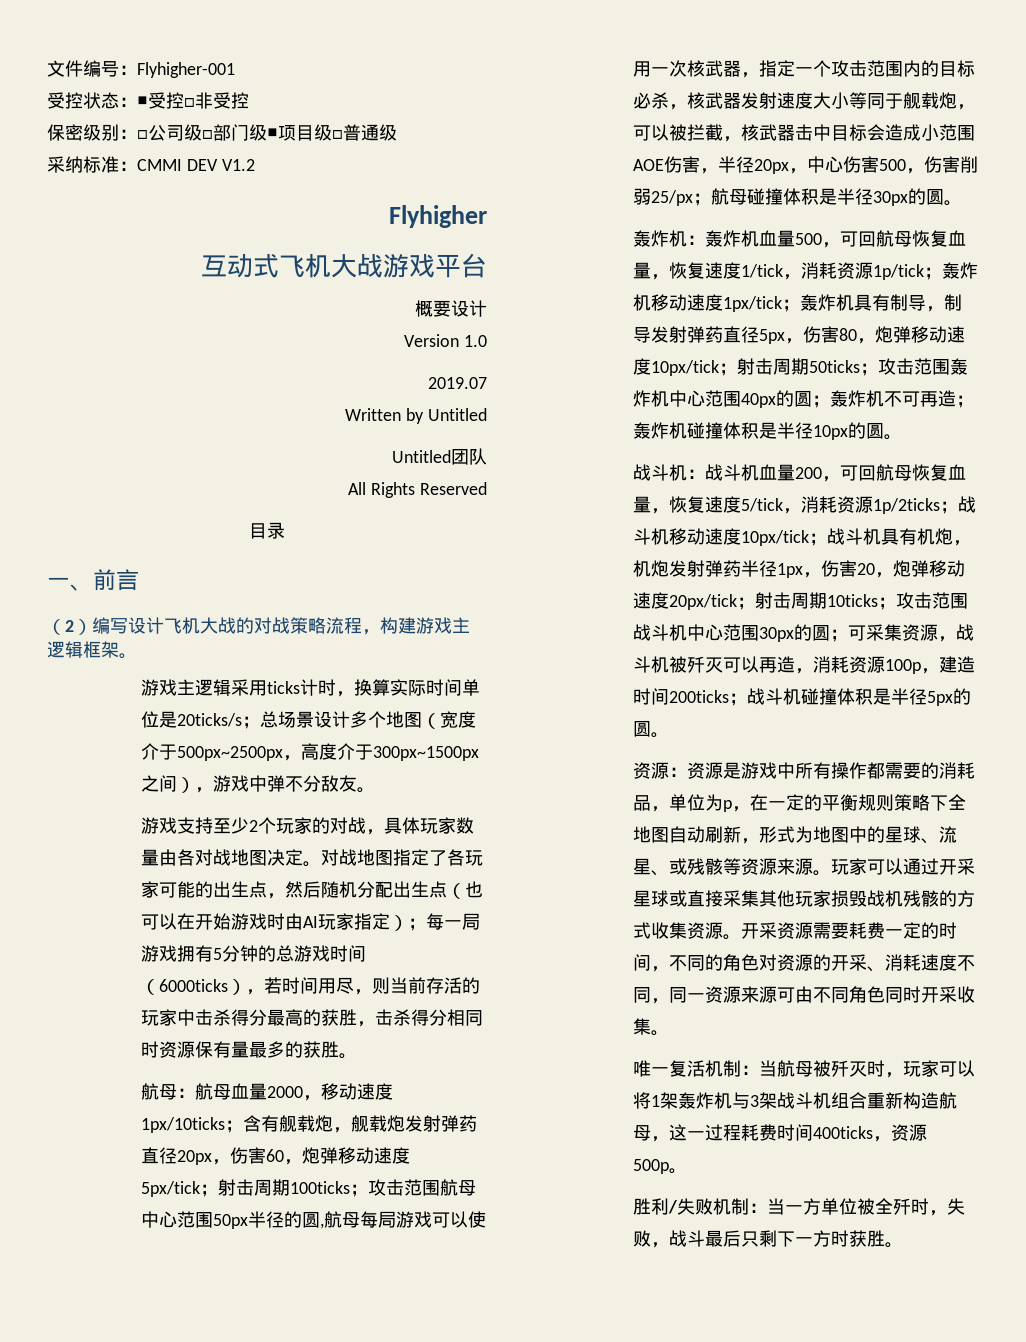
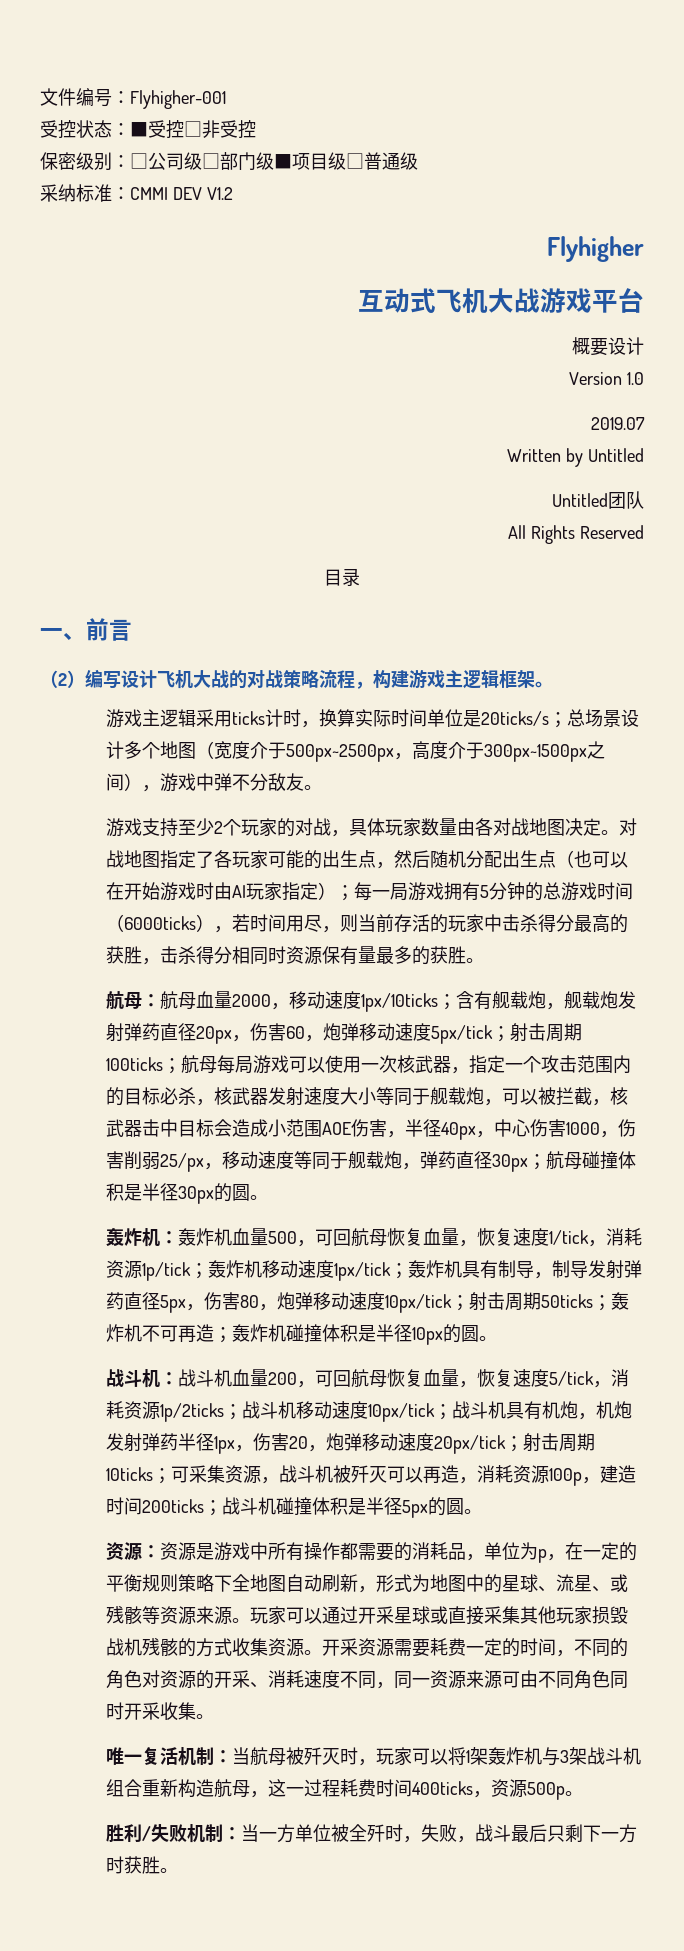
- 攻击范围航母中心范围50px半径的圆,航母每局游戏可以使用一次核武器，指定一个攻击范围内的目标必杀，核武器发射速度大小等同于舰载炮，可以被拦截，核武器击中目标会造成小范围AOE伤害，半径20px，中心伤害500，伤害削弱25/px；
+ 航母每局游戏可以使用一次核武器，指定一个攻击范围内的目标必杀，核武器发射速度大小等同于舰载炮，可以被拦截，核武器击中目标会造成小范围AOE伤害，半径40px，中心伤害1000，伤害削弱25/px，移动速度等同于舰载炮，弹药直径30px；
- 轰炸机：轰炸机血量500，可回航母恢复血量，恢复速度1/tick，消耗资源1p/tick；轰炸机移动速度1px/tick；轰炸机具有制导，制导发射弹药直径5px，伤害80，炮弹移动速度10px/tick；射击周期50ticks；攻击范围轰炸机中心范围40px的圆；轰炸机不可再造；轰炸机碰撞体积是半径10px的圆。
+ 轰炸机：轰炸机血量500，可回航母恢复血量，恢复速度1/tick，消耗资源1p/tick；轰炸机移动速度1px/tick；轰炸机具有制导，制导发射弹药直径5px，伤害80，炮弹移动速度10px/tick；射击周期50ticks；轰炸机不可再造；轰炸机碰撞体积是半径10px的圆。
- 攻击范围战斗机中心范围30px的圆；

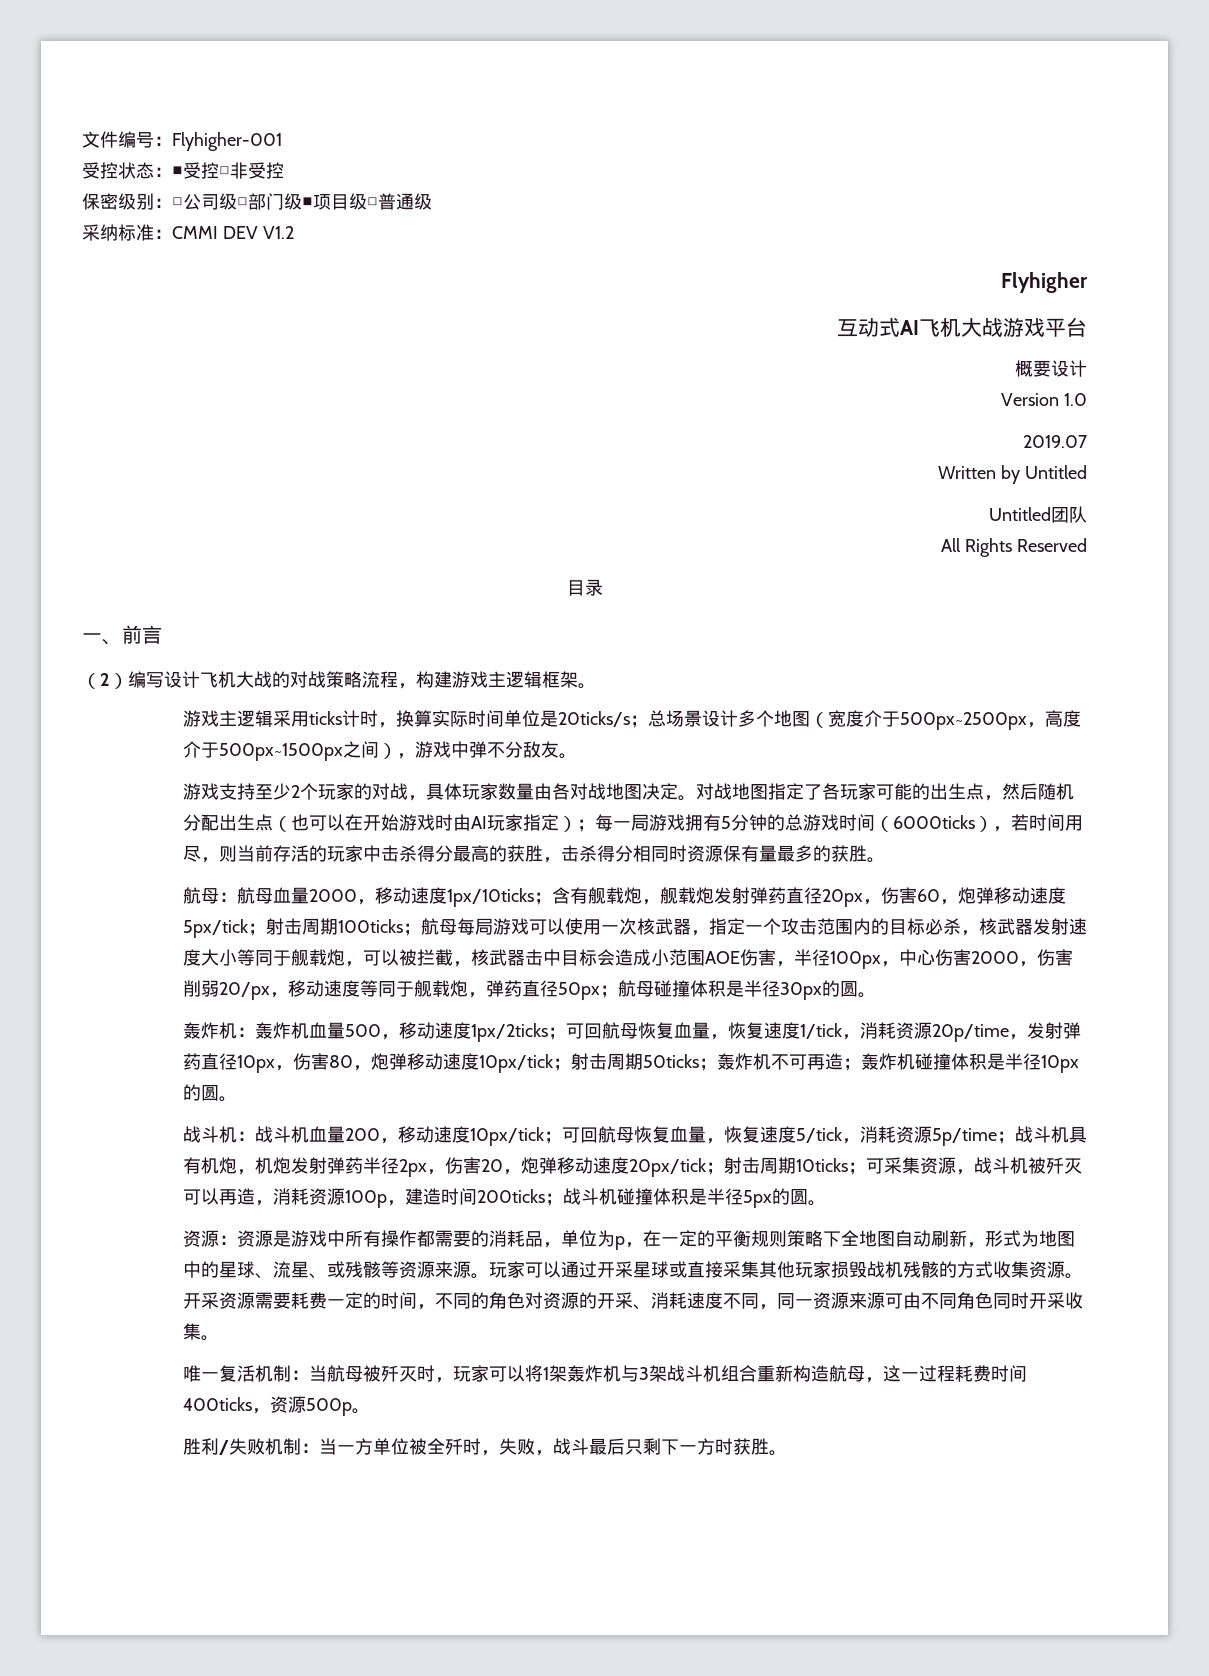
- 互动式飞机大战游戏平台
+ 互动式AI飞机大战游戏平台
- 游戏主逻辑采用ticks计时，换算实际时间单位是20ticks/s；总场景设计多个地图（宽度介于500px~2500px，高度介于300px~1500px之间），游戏中弹不分敌友。
+ 游戏主逻辑采用ticks计时，换算实际时间单位是20ticks/s；总场景设计多个地图（宽度介于500px~2500px，高度介于500px~1500px之间），游戏中弹不分敌友。
- 航母每局游戏可以使用一次核武器，指定一个攻击范围内的目标必杀，核武器发射速度大小等同于舰载炮，可以被拦截，核武器击中目标会造成小范围AOE伤害，半径40px，中心伤害1000，伤害削弱25/px，移动速度等同于舰载炮，弹药直径30px；
+ 航母每局游戏可以使用一次核武器，指定一个攻击范围内的目标必杀，核武器发射速度大小等同于舰载炮，可以被拦截，核武器击中目标会造成小范围AOE伤害，半径100px，中心伤害2000，伤害削弱20/px，移动速度等同于舰载炮，弹药直径50px；
- 轰炸机：轰炸机血量500，可回航母恢复血量，恢复速度1/tick，消耗资源1p/tick；轰炸机移动速度1px/tick；轰炸机具有制导，制导发射弹药直径5px，伤害80，炮弹移动速度10px/tick；射击周期50ticks；轰炸机不可再造；轰炸机碰撞体积是半径10px的圆。
+ 轰炸机：轰炸机血量500，移动速度1px/2ticks；可回航母恢复血量，恢复速度1/tick，消耗资源20p/time，发射弹药直径10px，伤害80，炮弹移动速度10px/tick；射击周期50ticks；轰炸机不可再造；轰炸机碰撞体积是半径10px的圆。
- 战斗机：战斗机血量200，可回航母恢复血量，恢复速度5/tick，消耗资源1p/2ticks；战斗机移动速度10px/tick；战斗机具有机炮，机炮发射弹药半径1px，伤害20，炮弹移动速度20px/tick；射击周期10ticks；可采集资源，战斗机被歼灭可以再造，消耗资源100p，建造时间200ticks；战斗机碰撞体积是半径5px的圆。
+ 战斗机：战斗机血量200，移动速度10px/tick；可回航母恢复血量，恢复速度5/tick，消耗资源5p/time；战斗机具有机炮，机炮发射弹药半径2px，伤害20，炮弹移动速度20px/tick；射击周期10ticks；可采集资源，战斗机被歼灭可以再造，消耗资源100p，建造时间200ticks；战斗机碰撞体积是半径5px的圆。

